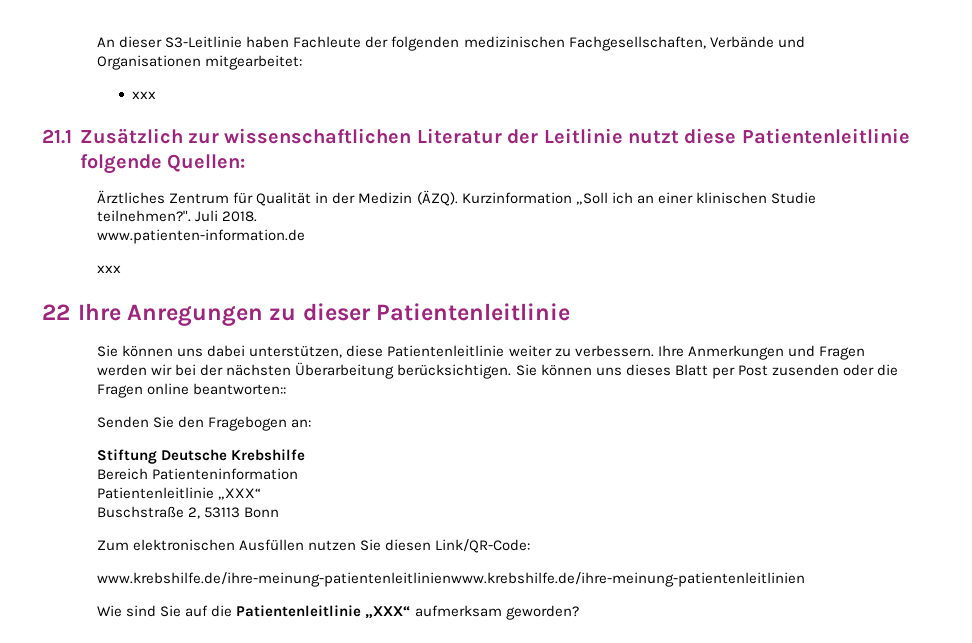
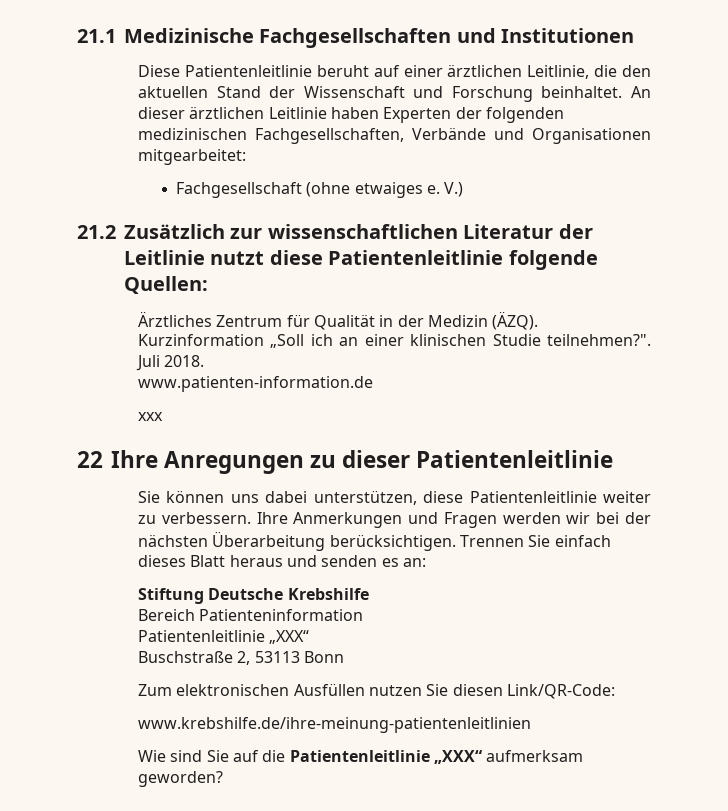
- An dieser S3-Leitlinie haben Fachleute der folgenden medizinischen Fachgesellschaften, Verbände und Organisationen mitgearbeitet:
- xxx
- 21.1 Zusätzlich zur wissenschaftlichen Literatur der Leitlinie nutzt diese Patientenleitlinie folgende Quellen:
+ 21.1 Medizinische Fachgesellschaften und Institutionen
+ Diese Patientenleitlinie beruht auf einer ärztlichen Leitlinie, die den aktuellen Stand der Wissenschaft und Forschung beinhaltet. An dieser ärztlichen Leitlinie haben Experten der folgenden medizinischen Fachgesellschaften, Verbände und Organisationen mitgearbeitet:
+ Fachgesellschaft (ohne etwaiges e. V.)
+ 21.2 Zusätzlich zur wissenschaftlichen Literatur der Leitlinie nutzt diese Patientenleitlinie folgende Quellen:
- Sie können uns dieses Blatt per Post zusenden oder die Fragen online beantworten::
- Senden Sie den Fragebogen an:
+ Trennen Sie einfach dieses Blatt heraus und senden es an:
- www.krebshilfe.de/ihre-meinung-patientenleitlinienwww.krebshilfe.de/ihre-meinung-patientenleitlinien
+ www.krebshilfe.de/ihre-meinung-patientenleitlinien

